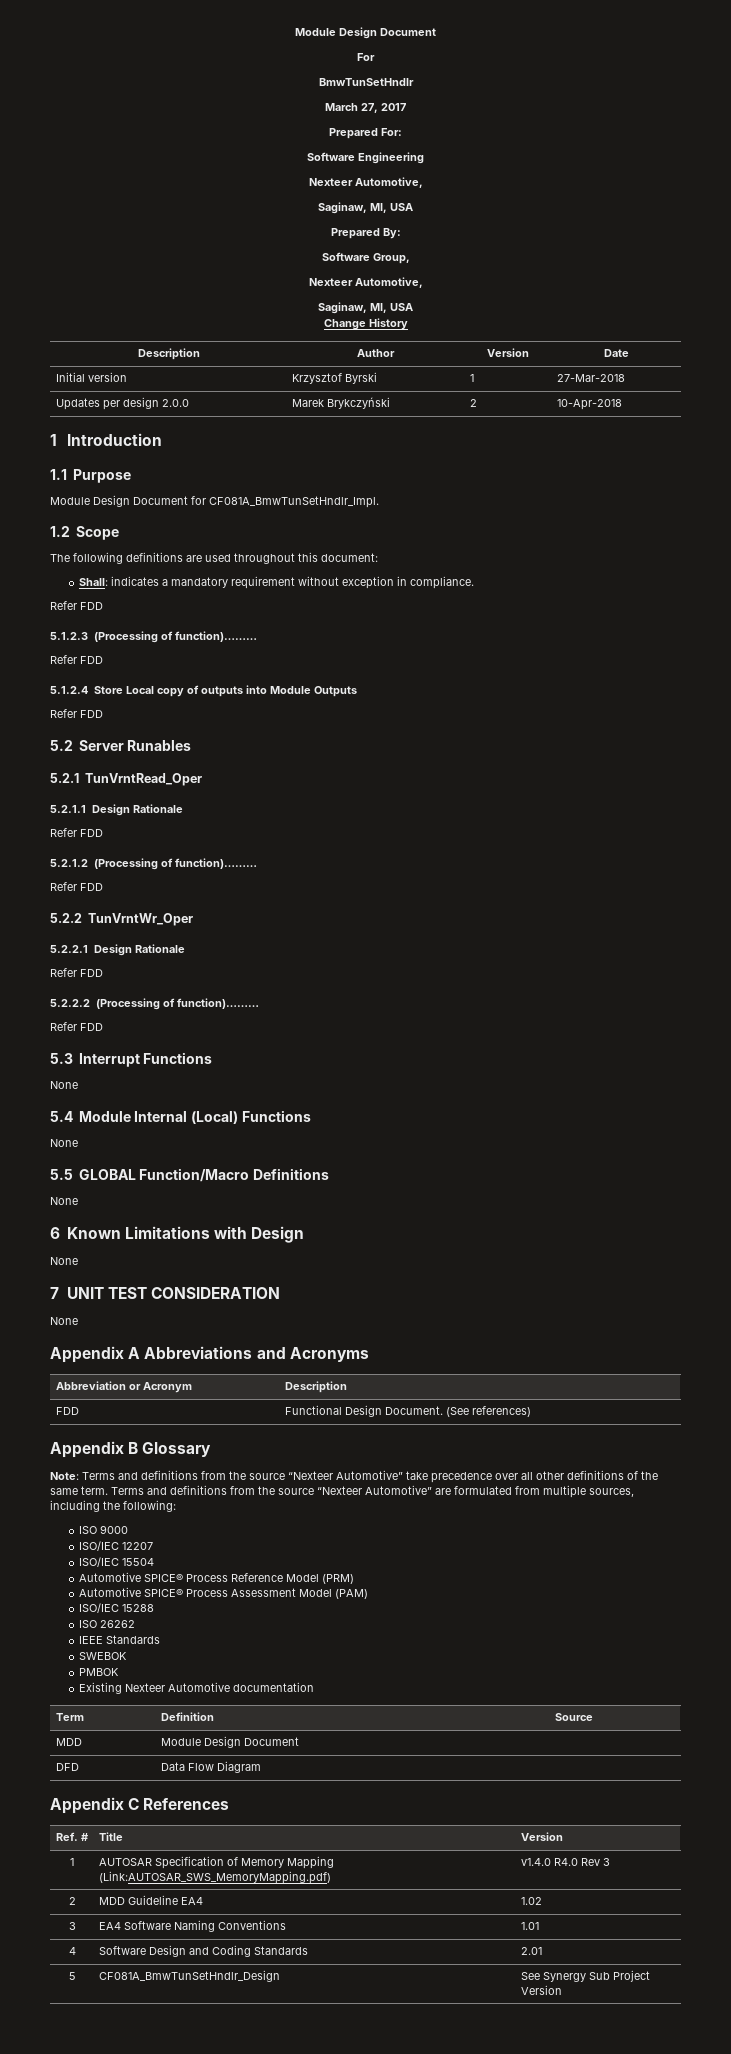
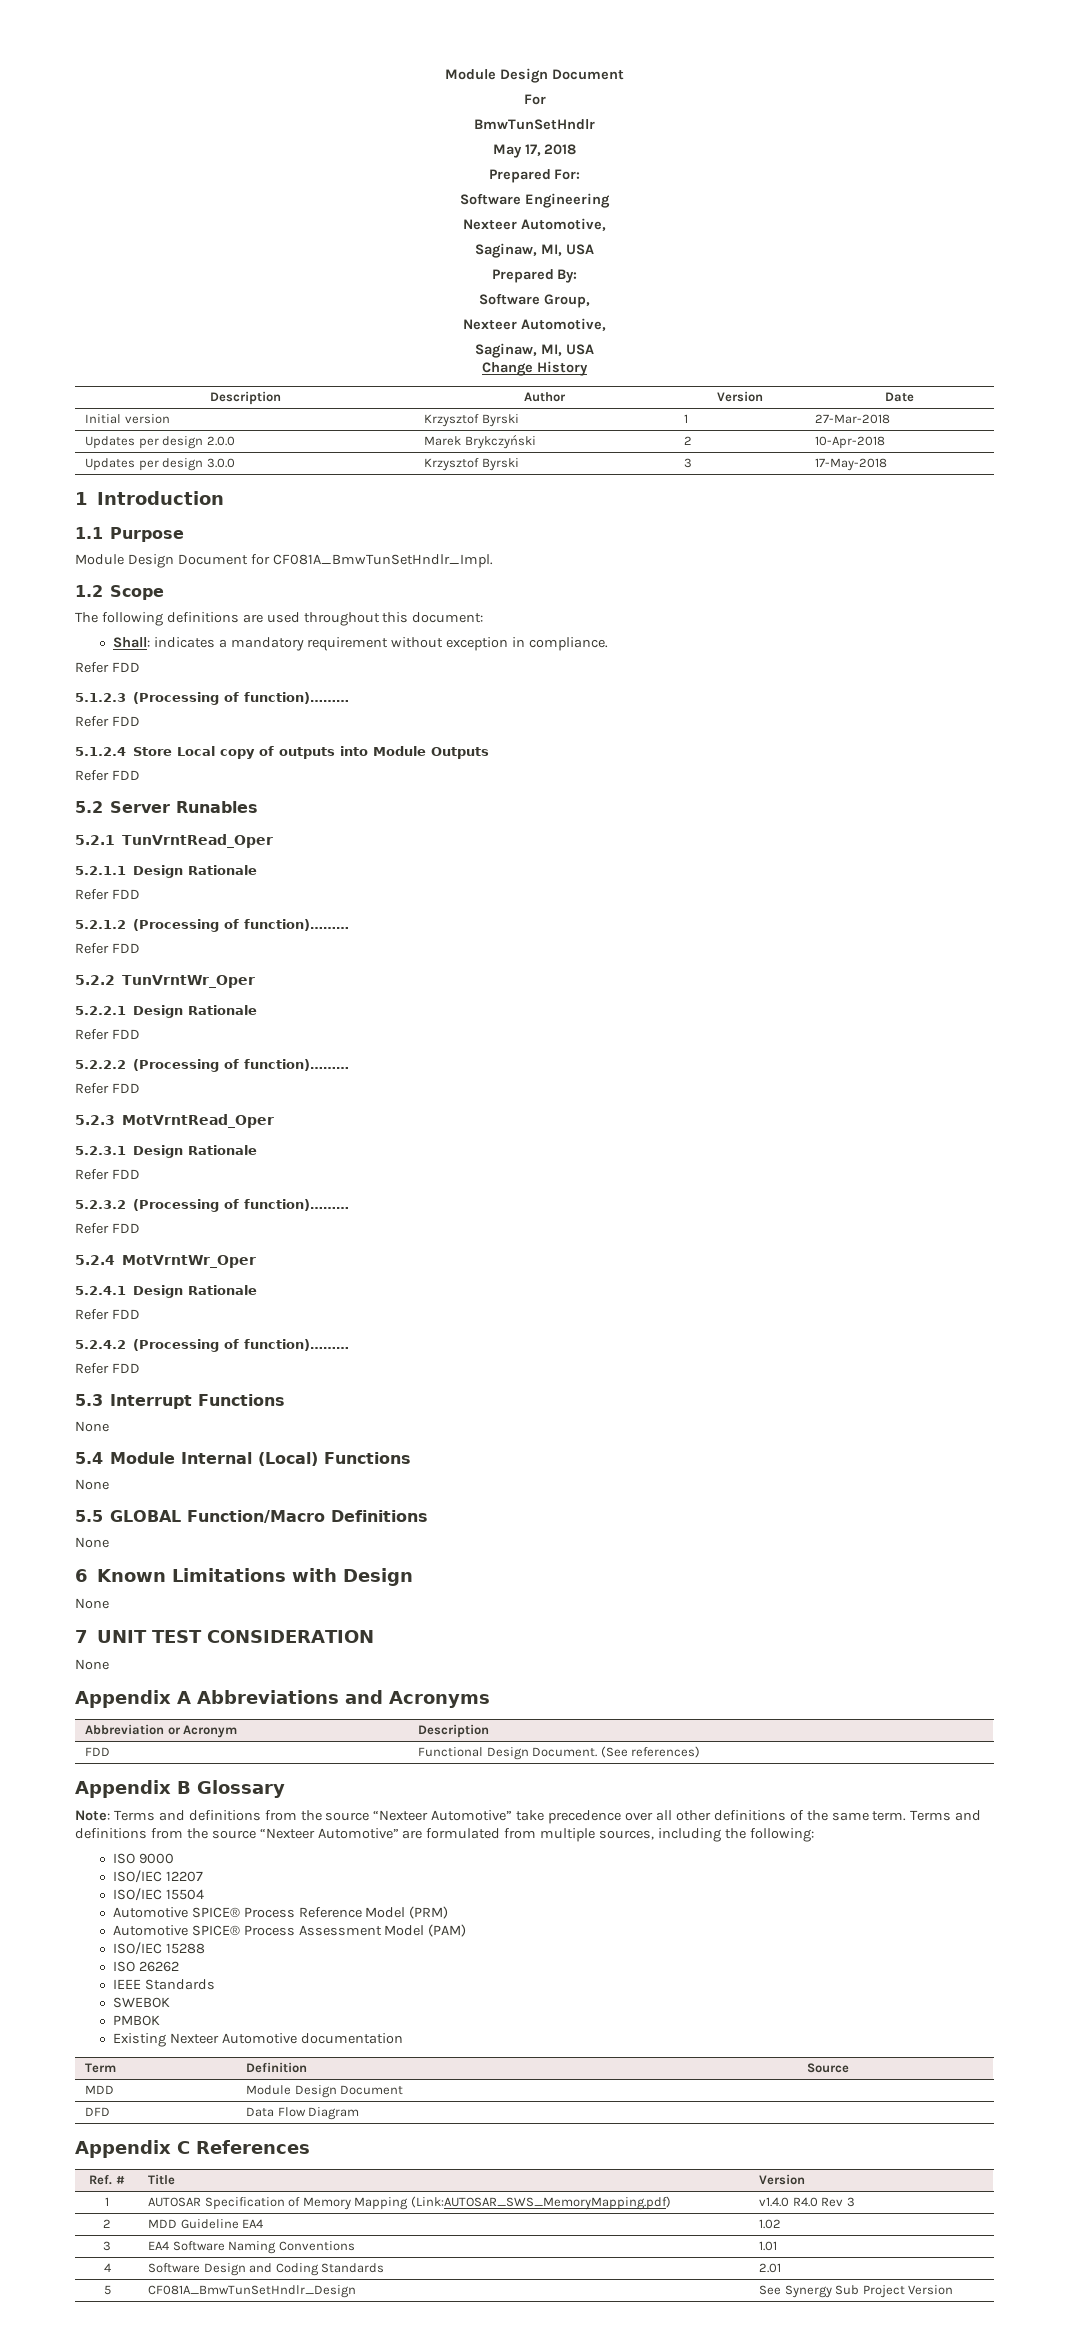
- March 27, 2017
+ May 17, 2018
+ Updates per design 3.0.0 | Krzysztof Byrski | 3 | 17-May-2018
  5.2.2.2 (Processing of function)………
+ Refer FDD
+ 5.2.3 MotVrntRead_Oper
+ 5.2.3.1 Design Rationale
+ Refer FDD
+ 5.2.3.2 (Processing of function)………
+ Refer FDD
+ 5.2.4 MotVrntWr_Oper
+ 5.2.4.1 Design Rationale
+ Refer FDD
+ 5.2.4.2 (Processing of function)………

